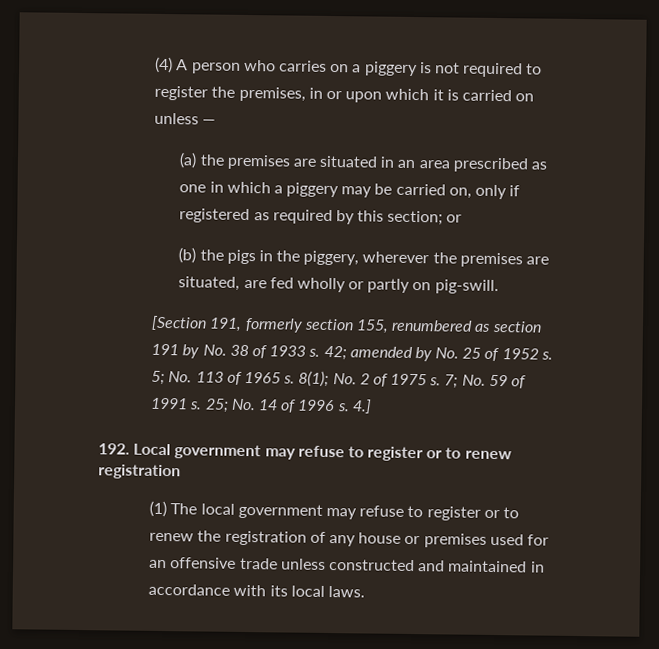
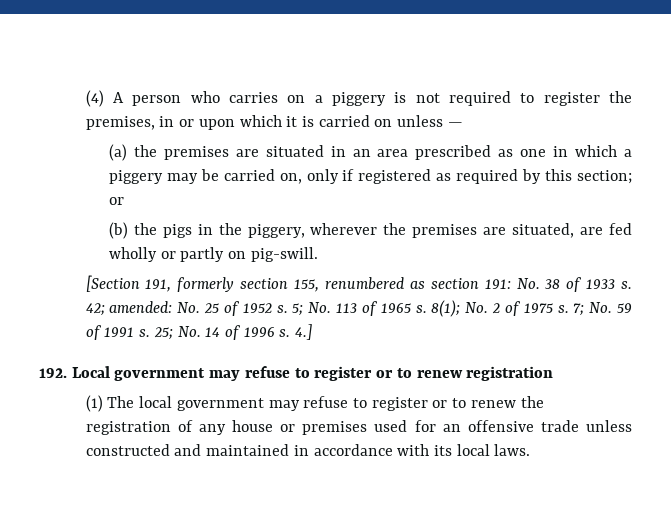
- [Section 191, formerly section 155, renumbered as section 191 by No. 38 of 1933 s.
+ [Section 191, formerly section 155, renumbered as section 191: No. 38 of 1933 s.
- 42; amended by No. 25 of 1952 s.
+ 42; amended: No. 25 of 1952 s.

